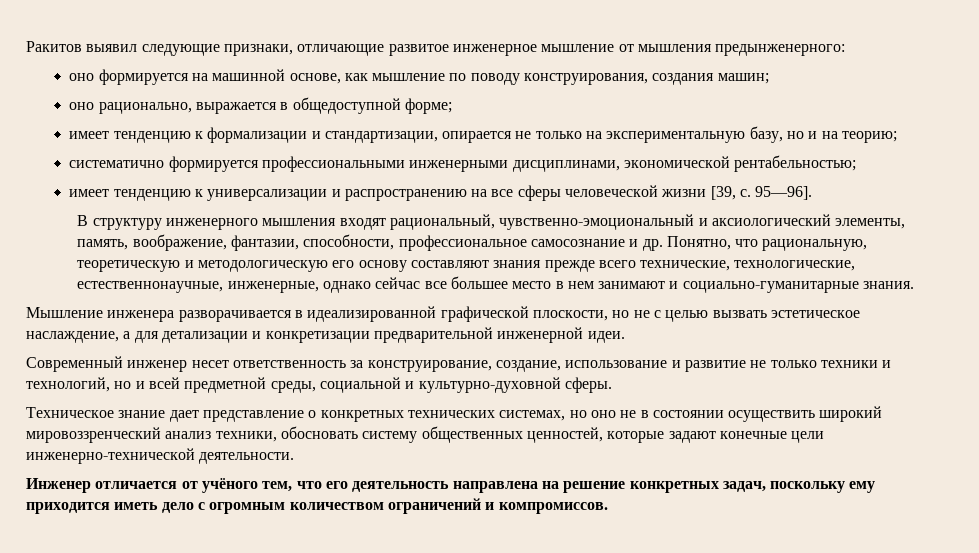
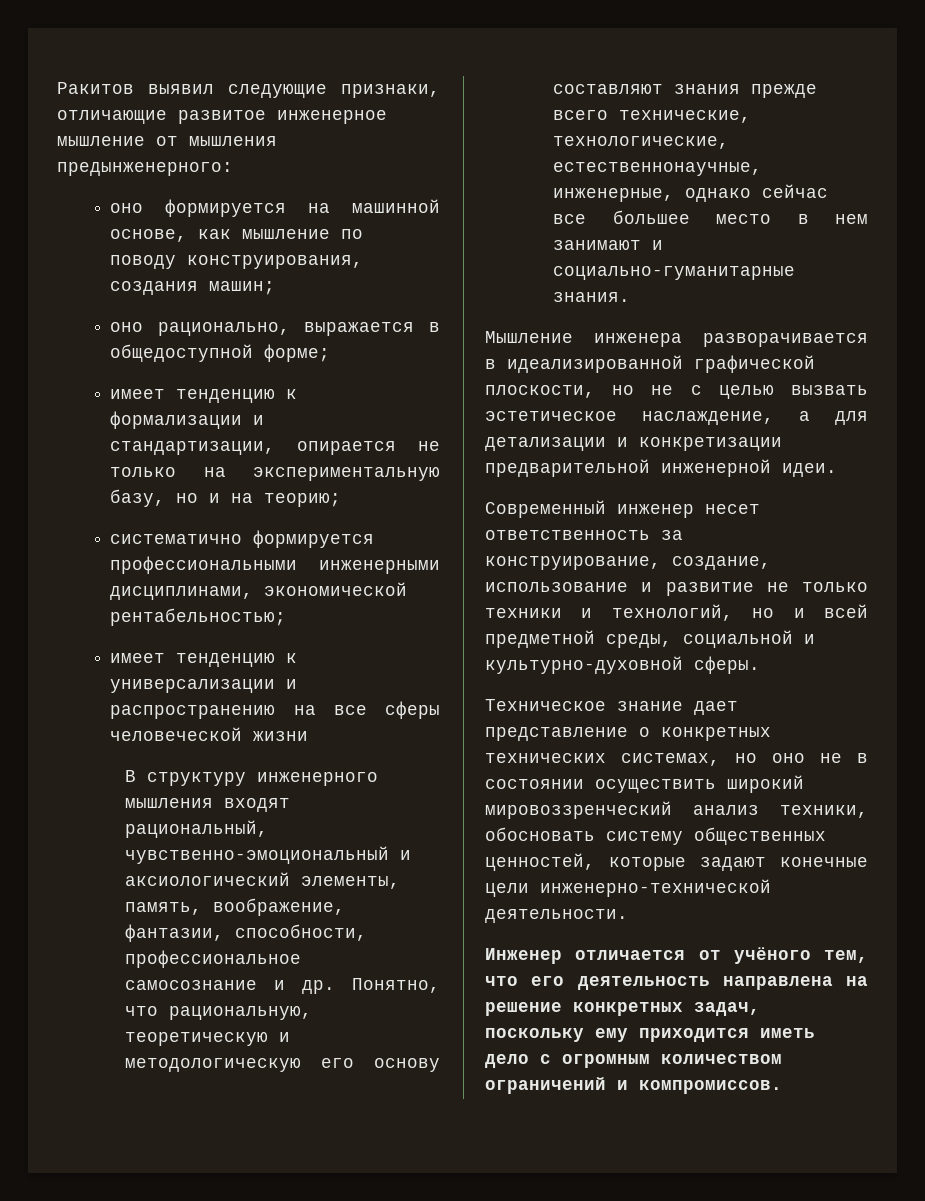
- имеет тенденцию к универсализации и распространению на все сферы человеческой жизни [39, с. 95—96].
+ имеет тенденцию к универсализации и распространению на все сферы человеческой жизни

